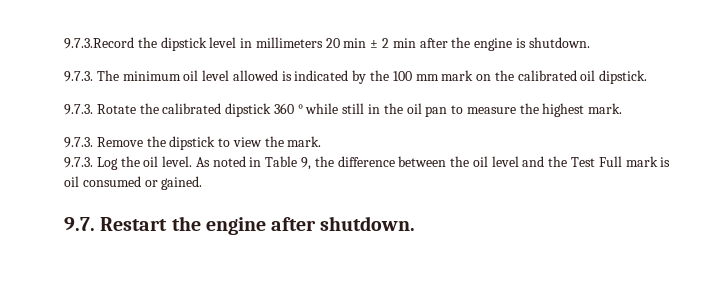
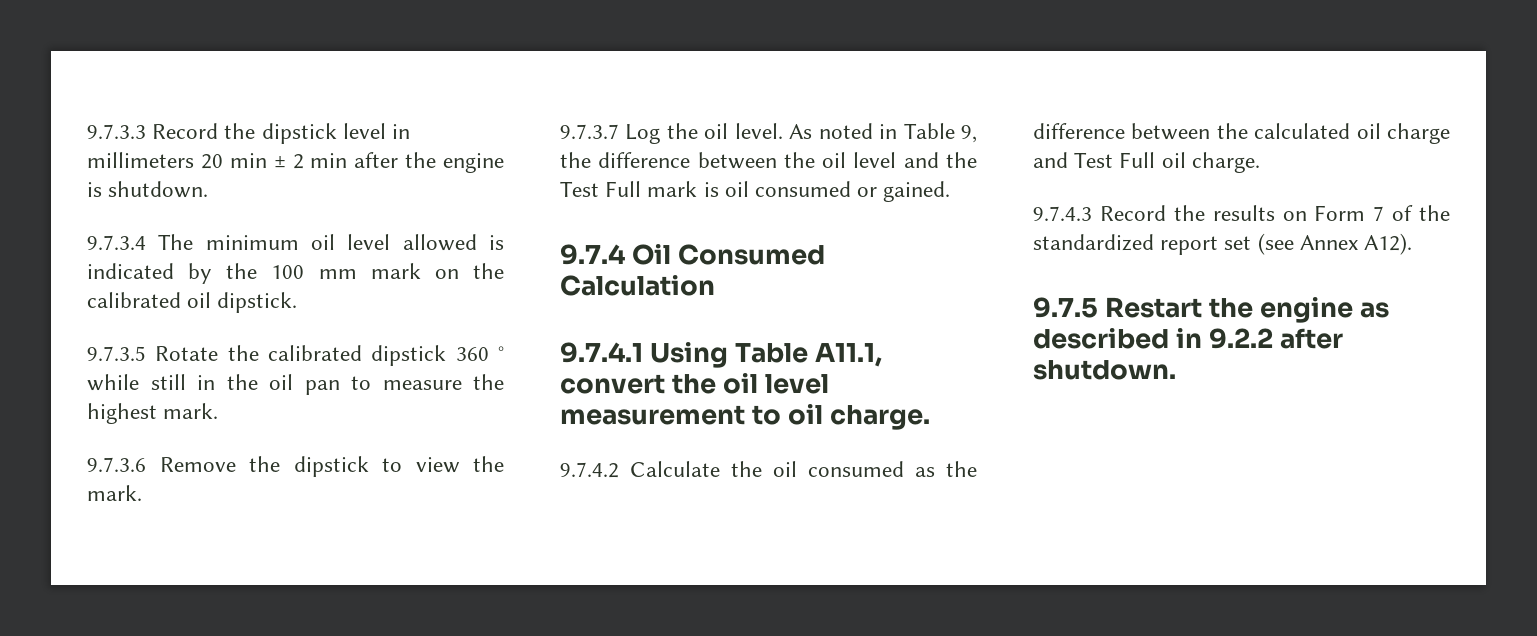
- 9.7.3.Record the dipstick level in millimeters 20 min ± 2 min after the engine is shutdown.
+ 9.7.3.3 Record the dipstick level in millimeters 20 min ± 2 min after the engine is shutdown.
- 9.7.3. The minimum oil level allowed is indicated by the 100 mm mark on the calibrated oil dipstick.
+ 9.7.3.4 The minimum oil level allowed is indicated by the 100 mm mark on the calibrated oil dipstick.
- 9.7.3. Rotate the calibrated dipstick 360 ° while still in the oil pan to measure the highest mark.
+ 9.7.3.5 Rotate the calibrated dipstick 360 ° while still in the oil pan to measure the highest mark.
- 9.7.3. Remove the dipstick to view the mark.
+ 9.7.3.6 Remove the dipstick to view the mark.
- 9.7.3. Log the oil level.
+ 9.7.3.7 Log the oil level.
- 9.7. Restart the engine after shutdown.
+ 9.7.4 Oil Consumed Calculation
+ 9.7.4.1 Using Table A11.1, convert the oil level measurement to oil charge.
+ 9.7.4.2 Calculate the oil consumed as the difference between the calculated oil charge and Test Full oil charge.
+ 9.7.4.3 Record the results on Form 7 of the standardized report set (see Annex A12).
+ 9.7.5 Restart the engine as described in 9.2.2 after shutdown.

